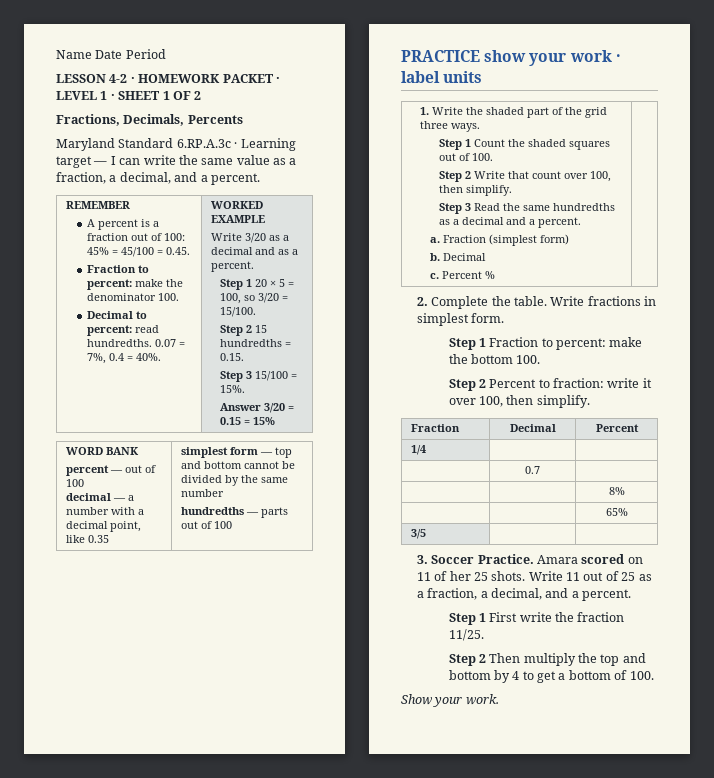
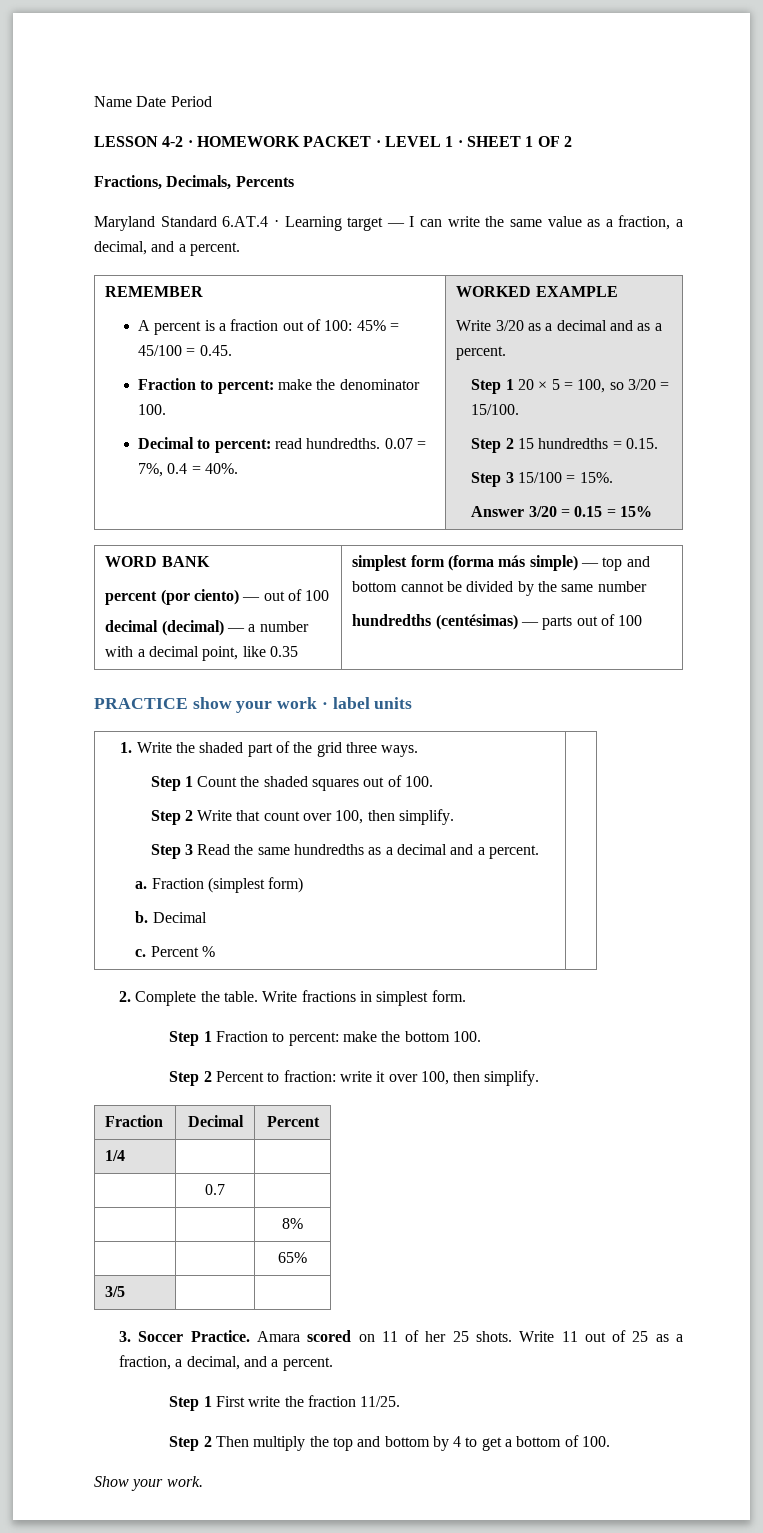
- Maryland Standard 6.RP.A.3c · Learning target — I can write the same value as a fraction, a decimal, and a percent.
+ Maryland Standard 6.AT.4 · Learning target — I can write the same value as a fraction, a decimal, and a percent.
- percent — out of 100
+ percent (por ciento) — out of 100
- decimal — a number with a decimal point, like 0.35
+ decimal (decimal) — a number with a decimal point, like 0.35
- simplest form — top and bottom cannot be divided by the same number
+ simplest form (forma más simple) — top and bottom cannot be divided by the same number
- hundredths — parts out of 100
+ hundredths (centésimas) — parts out of 100

